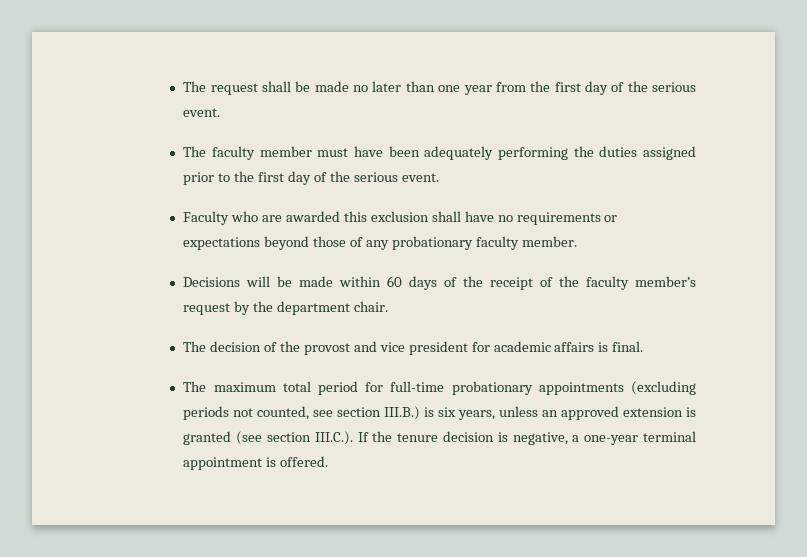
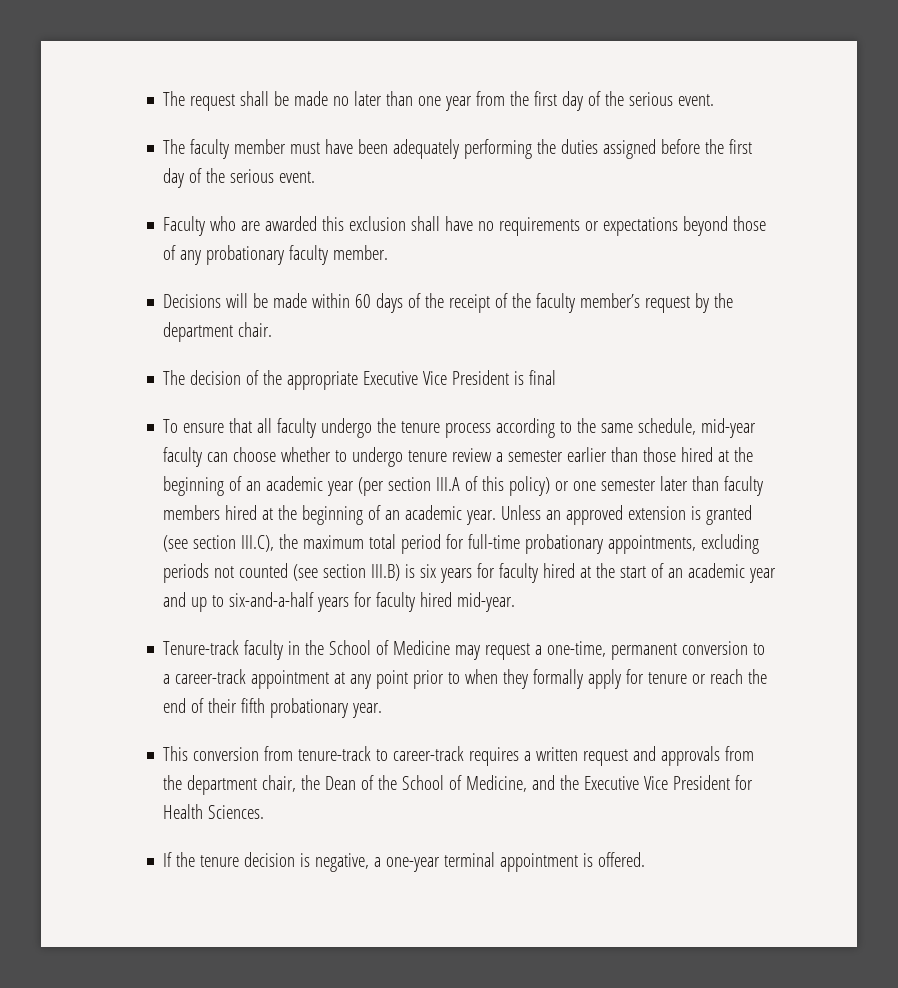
- The faculty member must have been adequately performing the duties assigned prior to the first day of the serious event.
+ The faculty member must have been adequately performing the duties assigned before the first day of the serious event.
- The decision of the provost and vice president for academic affairs is final.
- The maximum total period for full-time probationary appointments (excluding periods not counted, see section III.B.) is six years, unless an approved extension is granted (see section III.C.). If the tenure decision is negative, a one-year terminal appointment is offered.
+ The decision of the appropriate Executive Vice President is final
+ To ensure that all faculty undergo the tenure process according to the same schedule, mid-year faculty can choose whether to undergo tenure review a semester earlier than those hired at the beginning of an academic year (per section III.A of this policy) or one semester later than faculty members hired at the beginning of an academic year. Unless an approved extension is granted (see section III.C), the maximum total period for full-time probationary appointments, excluding periods not counted (see section III.B) is six years for faculty hired at the start of an academic year and up to six-and-a-half years for faculty hired mid-year.
+ Tenure-track faculty in the School of Medicine may request a one-time, permanent conversion to a career-track appointment at any point prior to when they formally apply for tenure or reach the end of their fifth probationary year.
+ This conversion from tenure-track to career-track requires a written request and approvals from the department chair, the Dean of the School of Medicine, and the Executive Vice President for Health Sciences.
+ If the tenure decision is negative, a one-year terminal appointment is offered.

